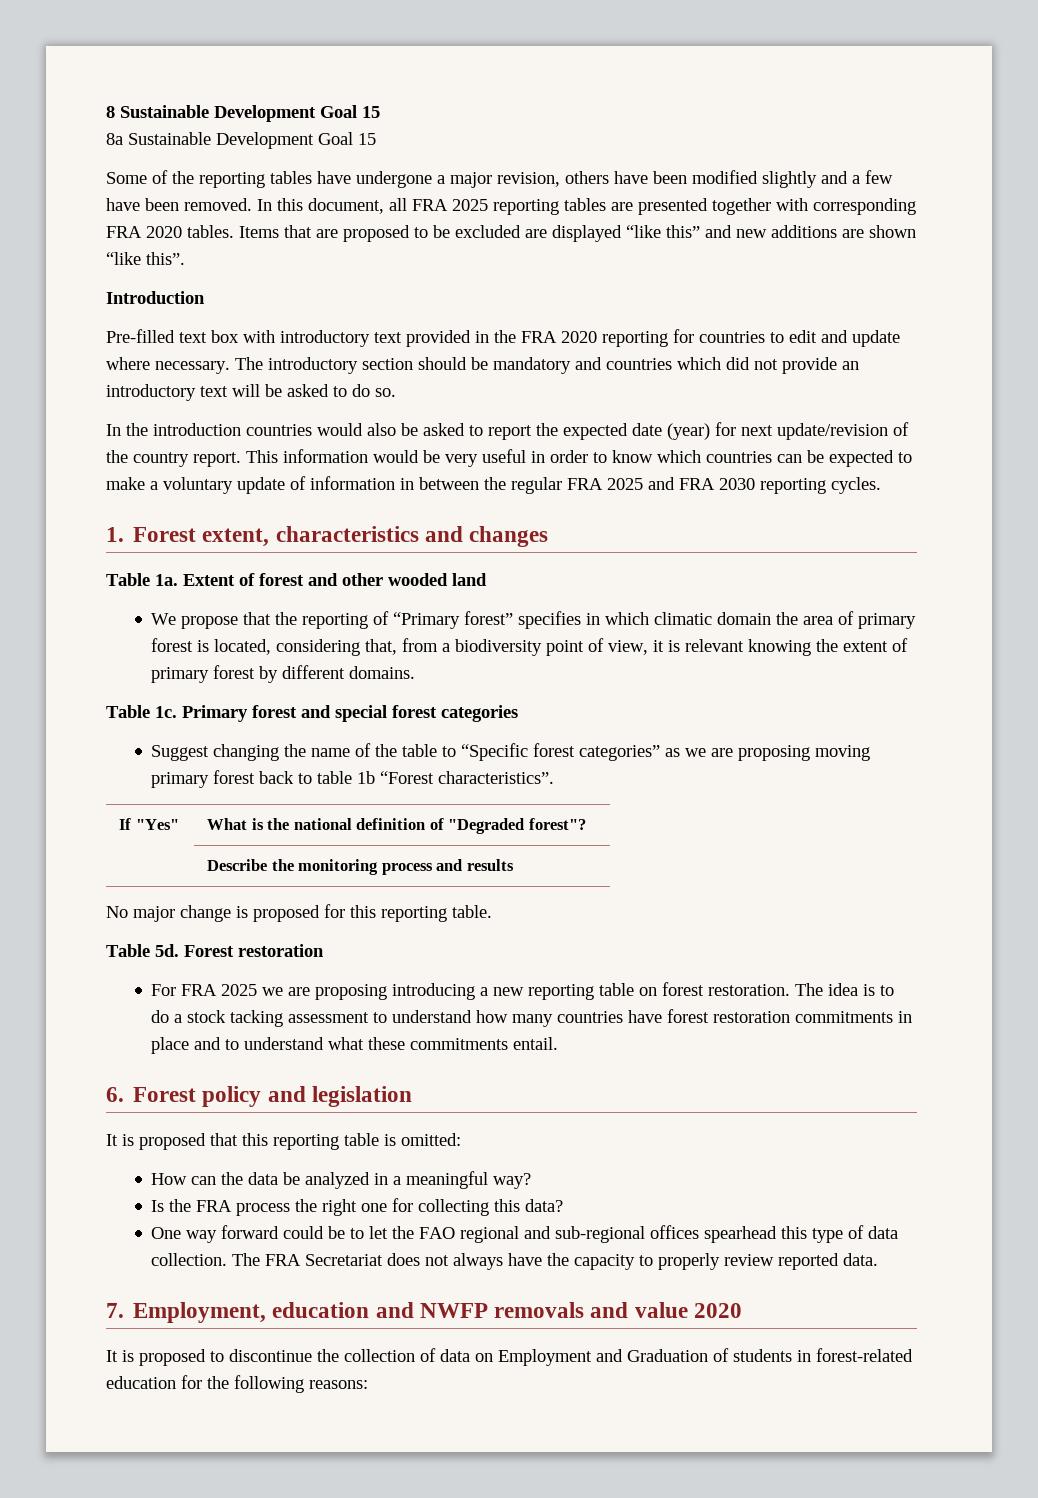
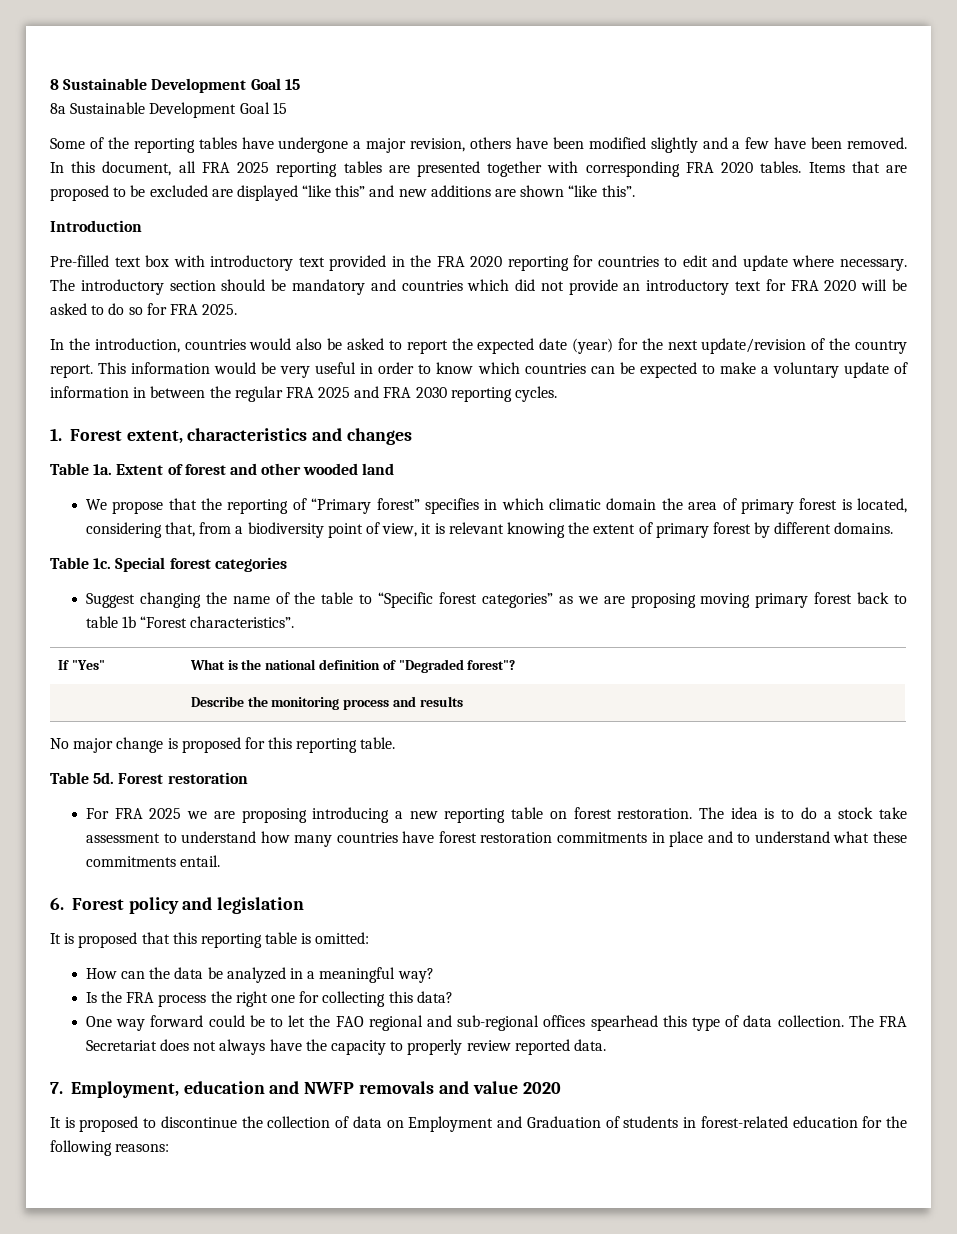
- The introductory section should be mandatory and countries which did not provide an introductory text will be asked to do so.
+ The introductory section should be mandatory and countries which did not provide an introductory text for FRA 2020 will be asked to do so for FRA 2025.
- In the introduction countries would also be asked to report the expected date (year) for next update/revision of the country report.
+ In the introduction, countries would also be asked to report the expected date (year) for the next update/revision of the country report.
- Primary forest and special forest categories
+ Special forest categories
- The idea is to do a stock tacking assessment to understand how many countries have forest restoration commitments in place and to understand what these commitments entail.
+ The idea is to do a stock take assessment to understand how many countries have forest restoration commitments in place and to understand what these commitments entail.

